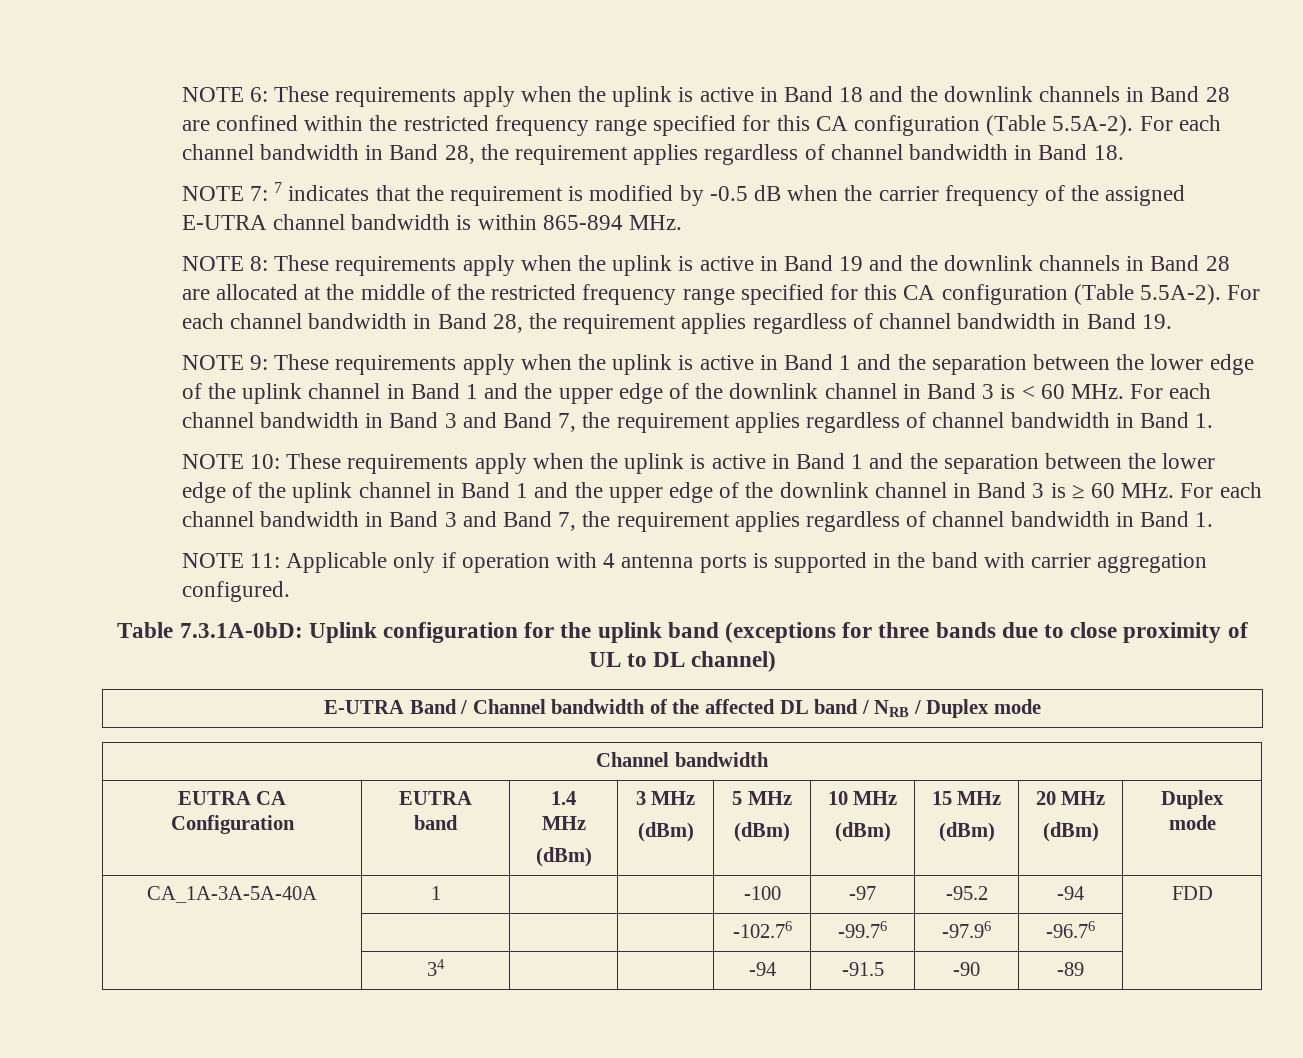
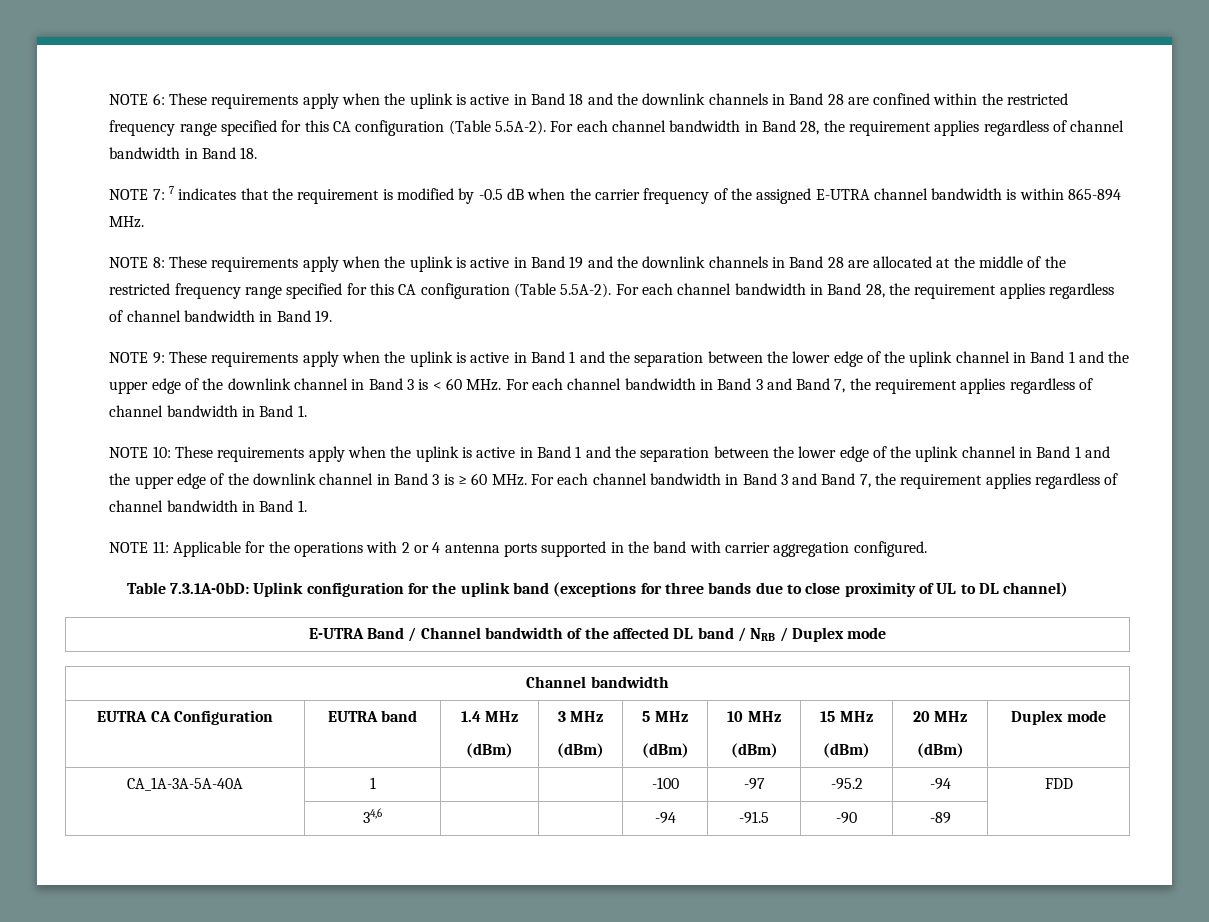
- NOTE 11: Applicable only if operation with 4 antenna ports is supported in the band with carrier aggregation configured.
+ NOTE 11: Applicable for the operations with 2 or 4 antenna ports supported in the band with carrier aggregation configured.
- | | | | -102.76 | -99.76 | -97.96 | -96.76 |
- | 34 | | | -94 | -91.5 | -90 | -89 |
+ | 34,6 | | | -94 | -91.5 | -90 | -89 |

